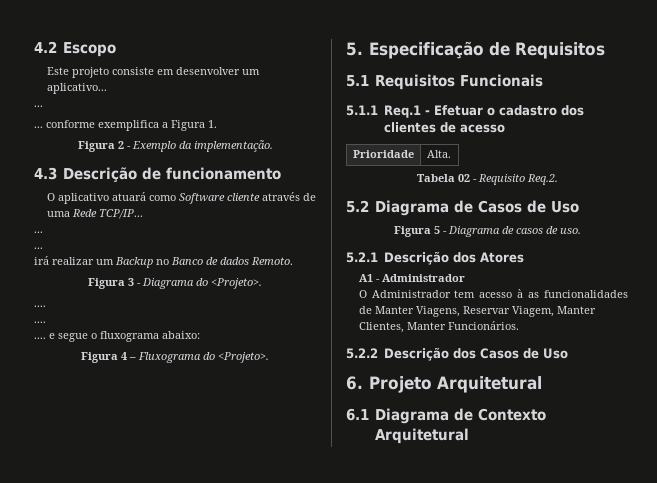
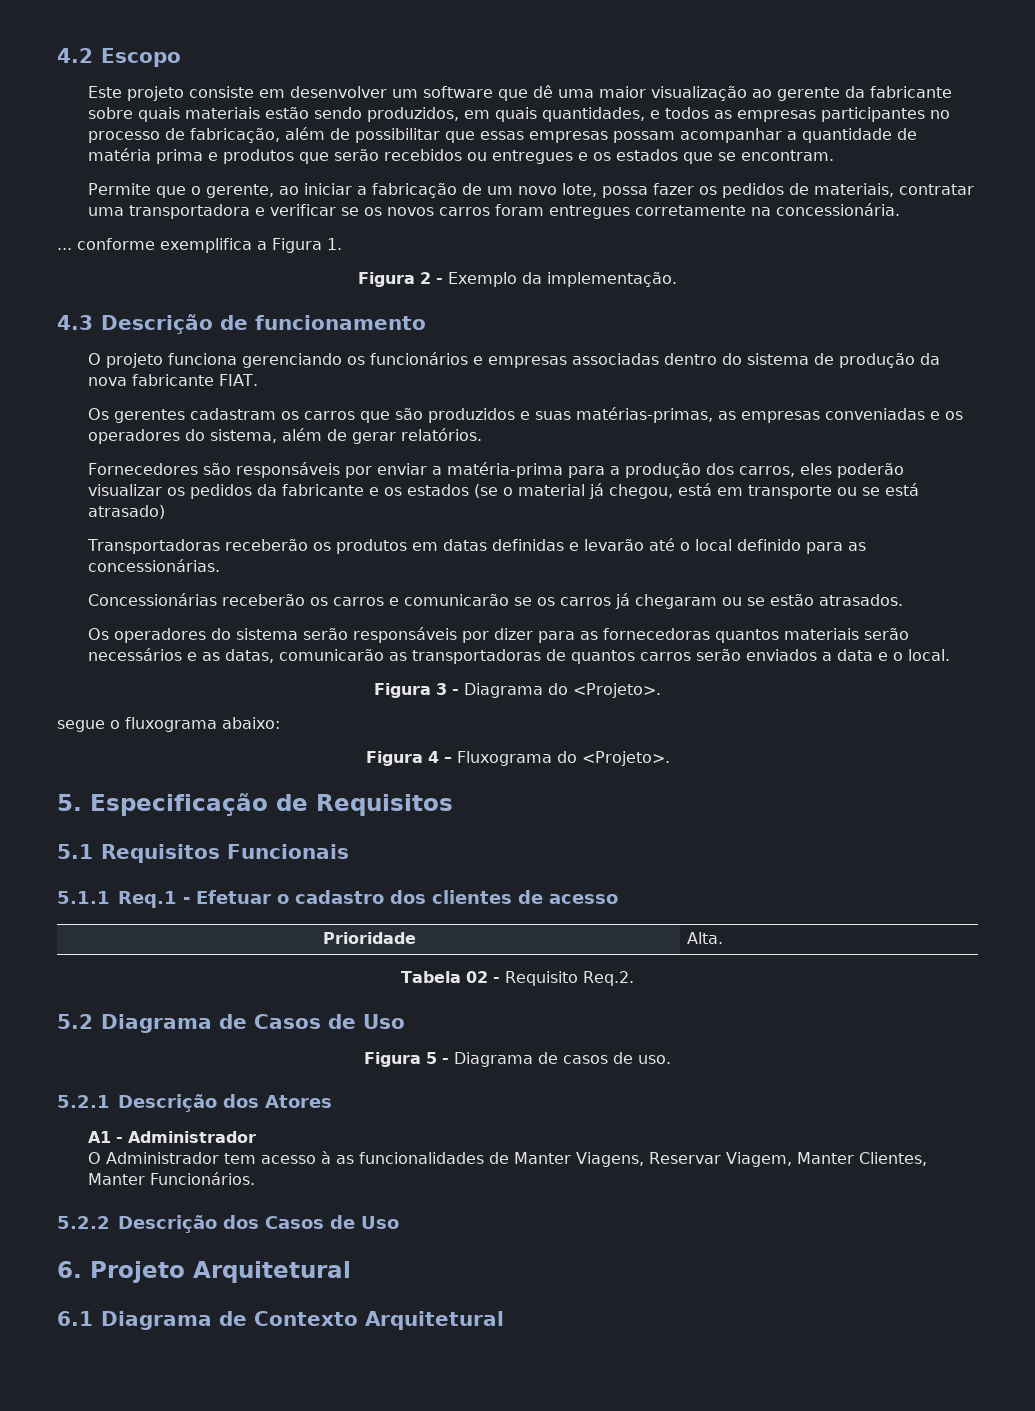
- Este projeto consiste em desenvolver um aplicativo...
- ...
+ Este projeto consiste em desenvolver um software que dê uma maior visualização ao gerente da fabricante sobre quais materiais estão sendo produzidos, em quais quantidades, e todos as empresas participantes no processo de fabricação, além de possibilitar que essas empresas possam acompanhar a quantidade de matéria prima e produtos que serão recebidos ou entregues e os estados que se encontram.
+ Permite que o gerente, ao iniciar a fabricação de um novo lote, possa fazer os pedidos de materiais, contratar uma transportadora e verificar se os novos carros foram entregues corretamente na concessionária.
- O aplicativo atuará como Software cliente através de uma Rede TCP/IP...
- ...
- ...
- irá realizar um Backup no Banco de dados Remoto.
+ O projeto funciona gerenciando os funcionários e empresas associadas dentro do sistema de produção da nova fabricante FIAT.
+ Os gerentes cadastram os carros que são produzidos e suas matérias-primas, as empresas conveniadas e os operadores do sistema, além de gerar relatórios.
+ Fornecedores são responsáveis por enviar a matéria-prima para a produção dos carros, eles poderão visualizar os pedidos da fabricante e os estados (se o material já chegou, está em transporte ou se está atrasado)
+ Transportadoras receberão os produtos em datas definidas e levarão até o local definido para as concessionárias.
+ Concessionárias receberão os carros e comunicarão se os carros já chegaram ou se estão atrasados.
+ Os operadores do sistema serão responsáveis por dizer para as fornecedoras quantos materiais serão necessários e as datas, comunicarão as transportadoras de quantos carros serão enviados a data e o local.
  Figura 3 - Diagrama do <Projeto>.
- ....
- ....
- .... e segue o fluxograma abaixo:
+ segue o fluxograma abaixo:

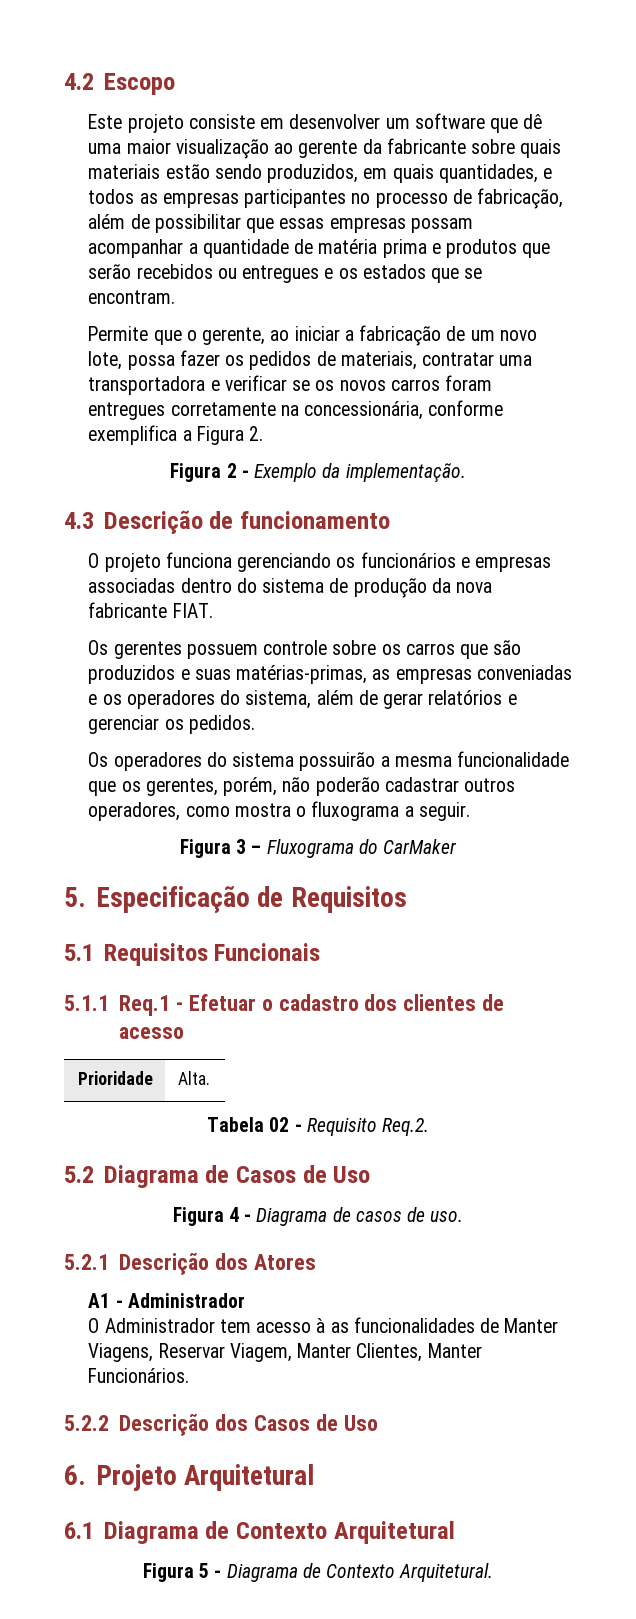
- Permite que o gerente, ao iniciar a fabricação de um novo lote, possa fazer os pedidos de materiais, contratar uma transportadora e verificar se os novos carros foram entregues corretamente na concessionária.
- ... conforme exemplifica a Figura 1.
+ Permite que o gerente, ao iniciar a fabricação de um novo lote, possa fazer os pedidos de materiais, contratar uma transportadora e verificar se os novos carros foram entregues corretamente na concessionária, conforme exemplifica a Figura 2.
- Os gerentes cadastram os carros que são produzidos e suas matérias-primas, as empresas conveniadas e os operadores do sistema, além de gerar relatórios.
- Fornecedores são responsáveis por enviar a matéria-prima para a produção dos carros, eles poderão visualizar os pedidos da fabricante e os estados (se o material já chegou, está em transporte ou se está atrasado)
- Transportadoras receberão os produtos em datas definidas e levarão até o local definido para as concessionárias.
- Concessionárias receberão os carros e comunicarão se os carros já chegaram ou se estão atrasados.
- Os operadores do sistema serão responsáveis por dizer para as fornecedoras quantos materiais serão necessários e as datas, comunicarão as transportadoras de quantos carros serão enviados a data e o local.
- Figura 3 - Diagrama do <Projeto>.
- segue o fluxograma abaixo:
- Figura 4 – Fluxograma do <Projeto>.
+ Os gerentes possuem controle sobre os carros que são produzidos e suas matérias-primas, as empresas conveniadas e os operadores do sistema, além de gerar relatórios e gerenciar os pedidos.
+ Os operadores do sistema possuirão a mesma funcionalidade que os gerentes, porém, não poderão cadastrar outros operadores, como mostra o fluxograma a seguir.
+ Figura 3 – Fluxograma do CarMaker
- Figura 5 - Diagrama de casos de uso.
+ Figura 4 - Diagrama de casos de uso.
+ Figura 5 - Diagrama de Contexto Arquitetural.

